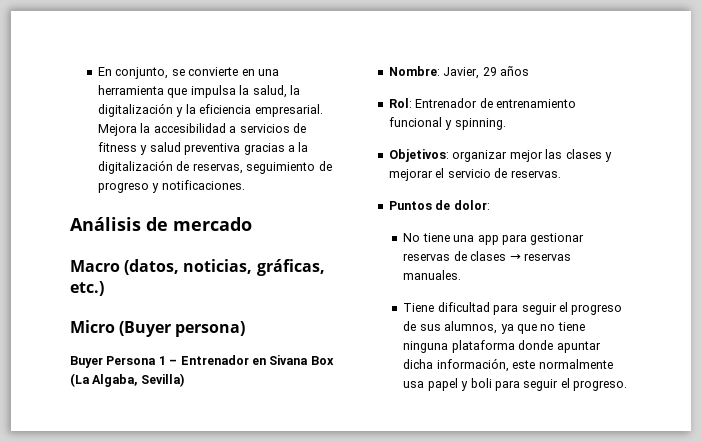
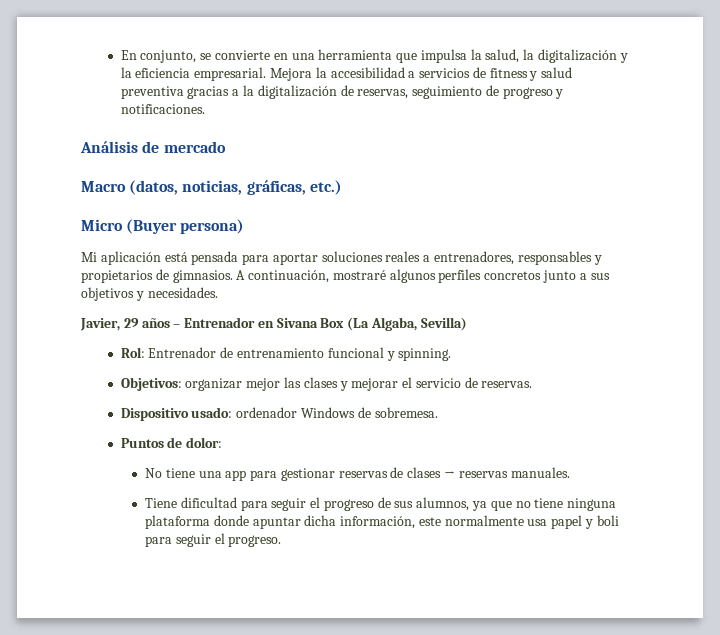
- Buyer Persona 1 – Entrenador en Sivana Box (La Algaba, Sevilla)
+ Mi aplicación está pensada para aportar soluciones reales a entrenadores, responsables y propietarios de gimnasios. A continuación, mostraré algunos perfiles concretos junto a sus objetivos y necesidades.
+ Javier, 29 años – Entrenador en Sivana Box (La Algaba, Sevilla)
- Nombre: Javier, 29 años
+ Dispositivo usado: ordenador Windows de sobremesa.

